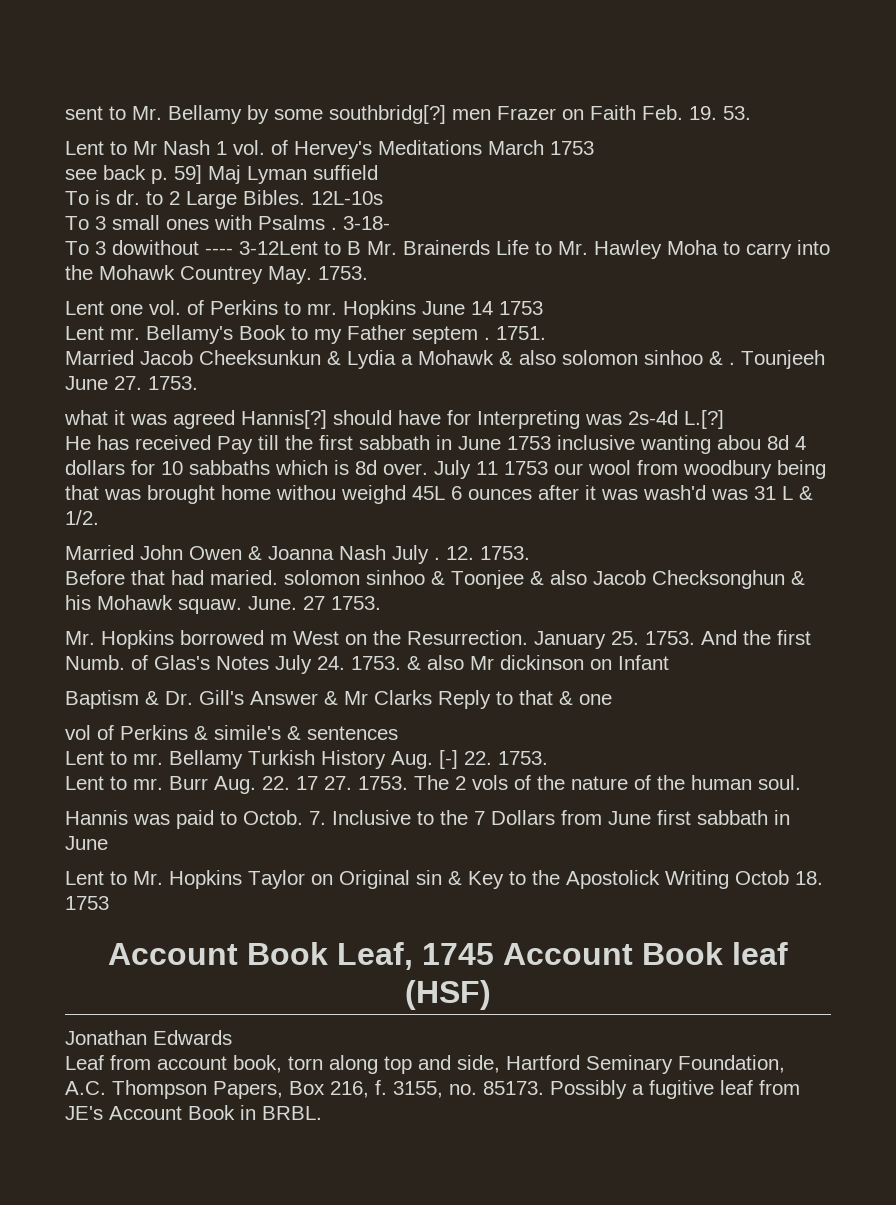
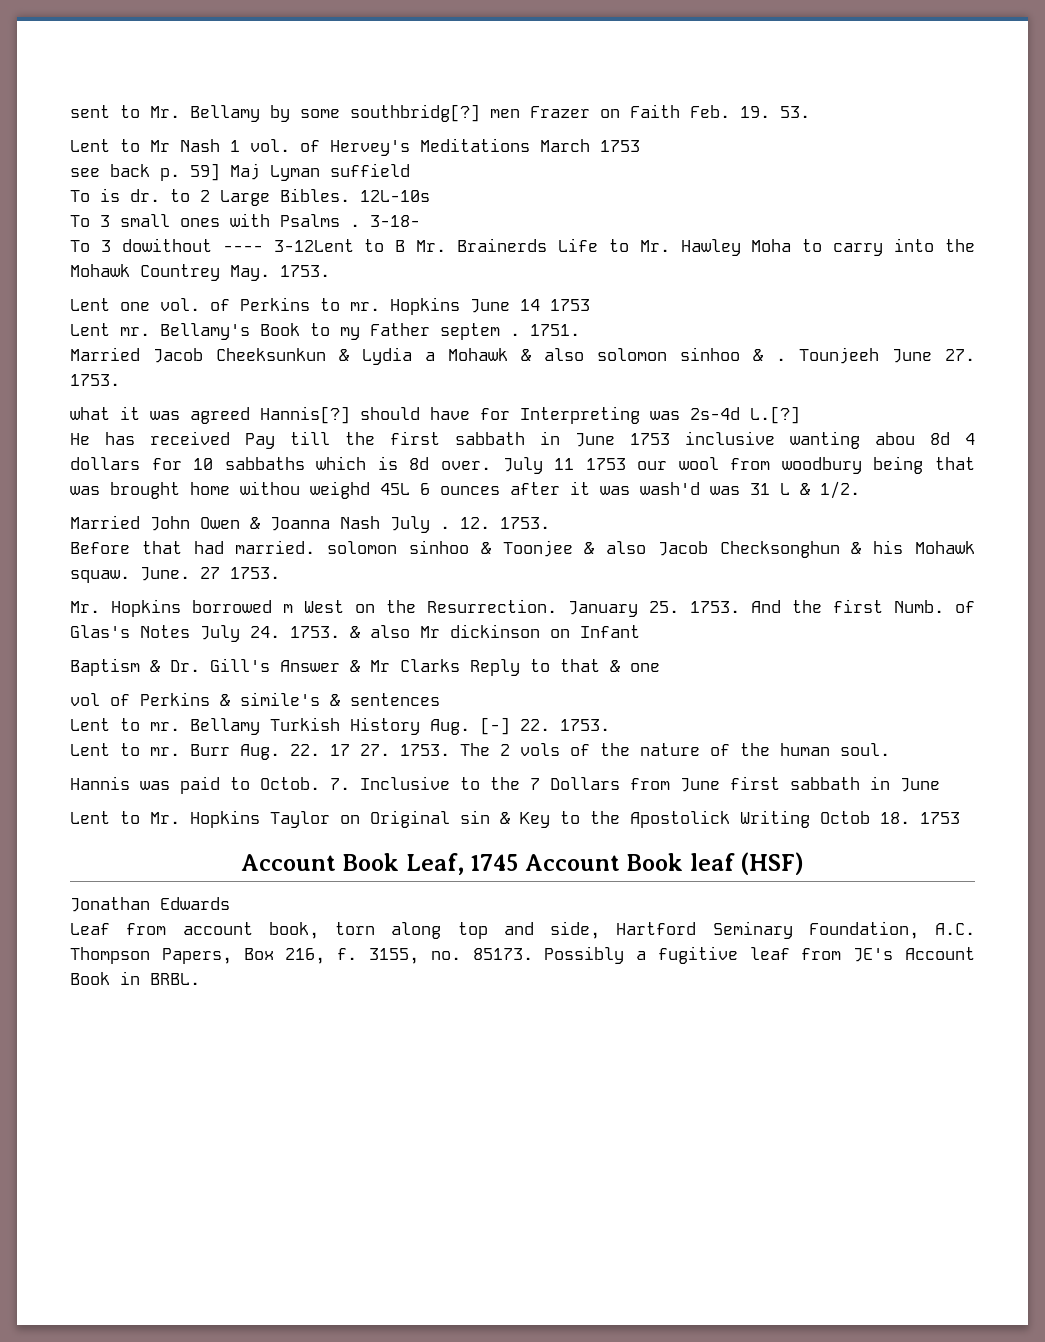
- Before that had maried. solomon sinhoo & Toonjee & also Jacob Checksonghun & his Mohawk squaw.
+ Before that had married. solomon sinhoo & Toonjee & also Jacob Checksonghun & his Mohawk squaw.

